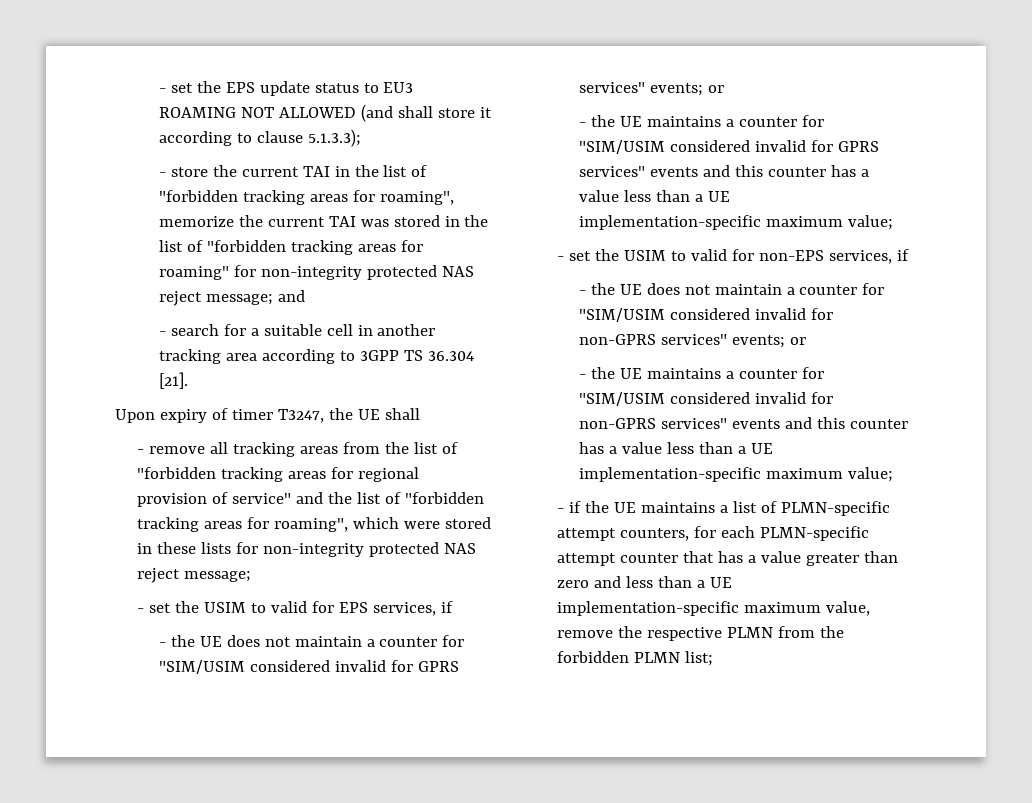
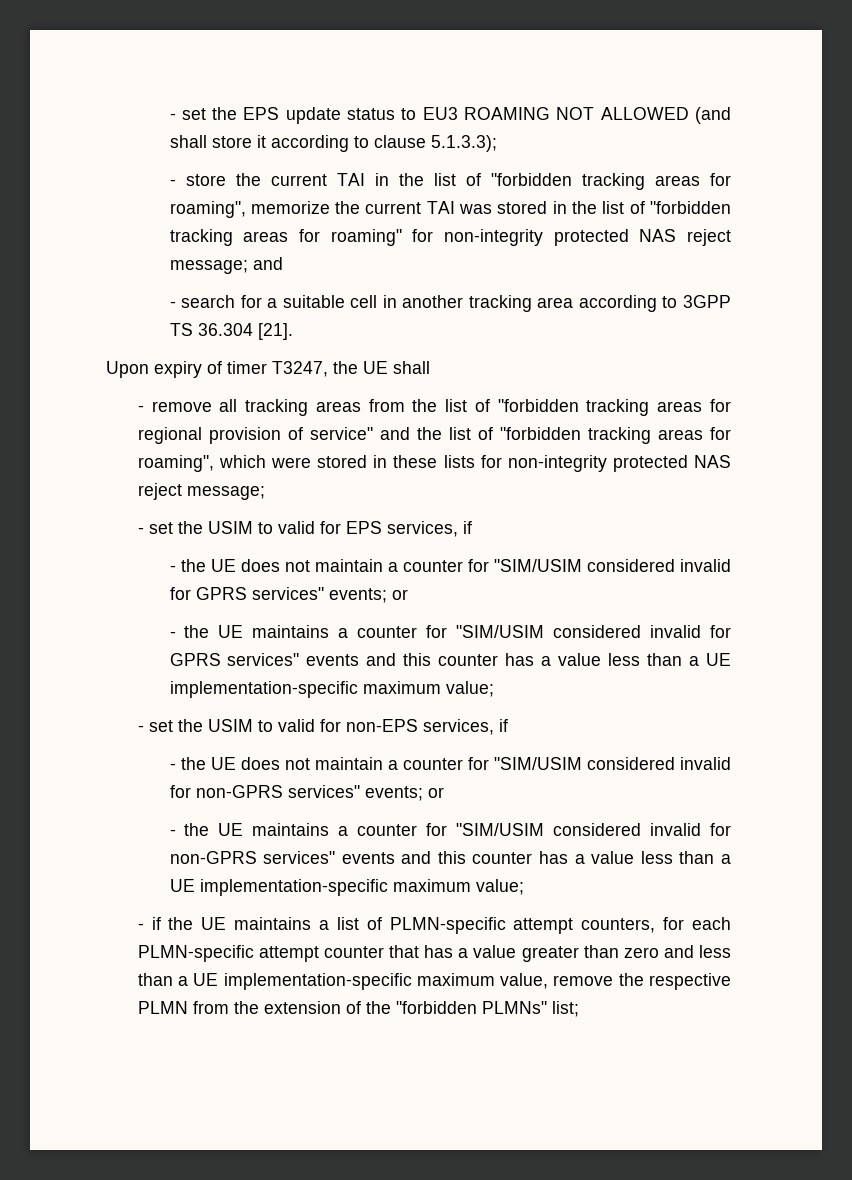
- - if the UE maintains a list of PLMN-specific attempt counters, for each PLMN-specific attempt counter that has a value greater than zero and less than a UE implementation-specific maximum value, remove the respective PLMN from the forbidden PLMN list;
+ - if the UE maintains a list of PLMN-specific attempt counters, for each PLMN-specific attempt counter that has a value greater than zero and less than a UE implementation-specific maximum value, remove the respective PLMN from the extension of the "forbidden PLMNs" list;

